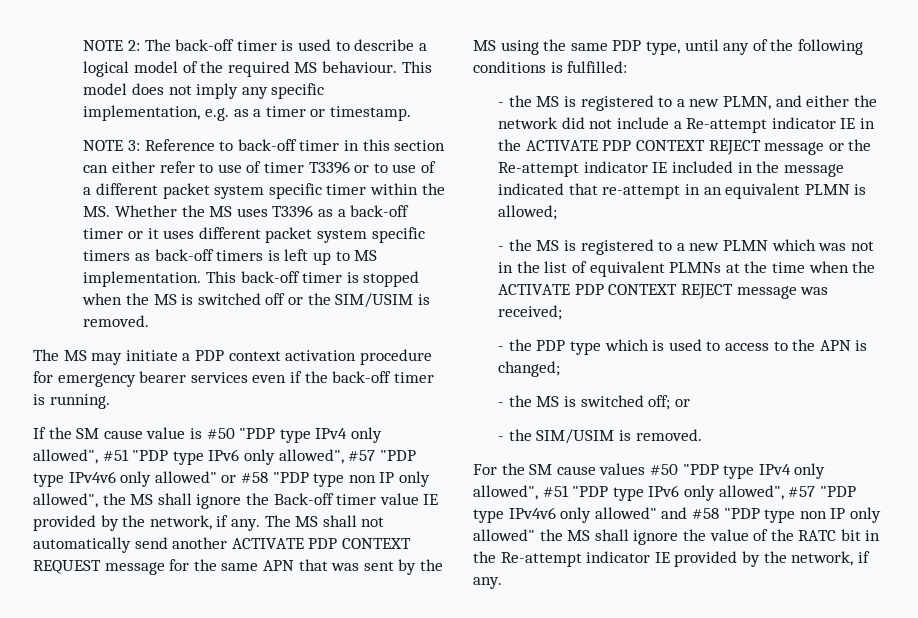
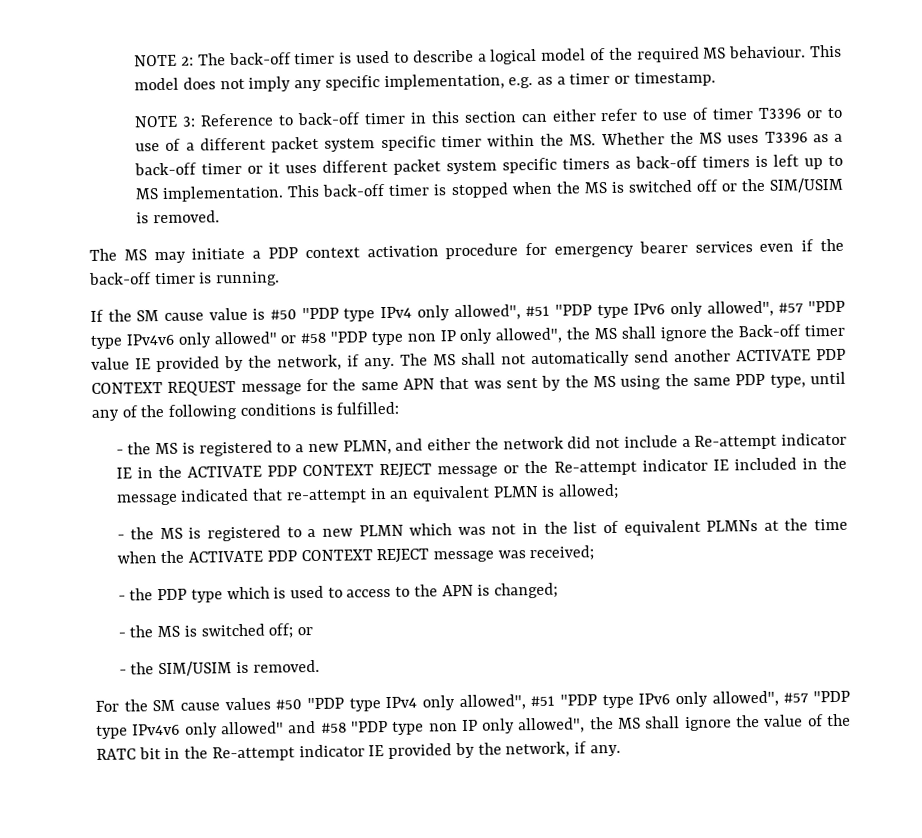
- For the SM cause values #50 "PDP type IPv4 only allowed", #51 "PDP type IPv6 only allowed", #57 "PDP type IPv4v6 only allowed" and #58 "PDP type non IP only allowed" the MS shall ignore the value of the RATC bit in the Re-attempt indicator IE provided by the network, if any.
+ For the SM cause values #50 "PDP type IPv4 only allowed", #51 "PDP type IPv6 only allowed", #57 "PDP type IPv4v6 only allowed" and #58 "PDP type non IP only allowed", the MS shall ignore the value of the RATC bit in the Re-attempt indicator IE provided by the network, if any.

